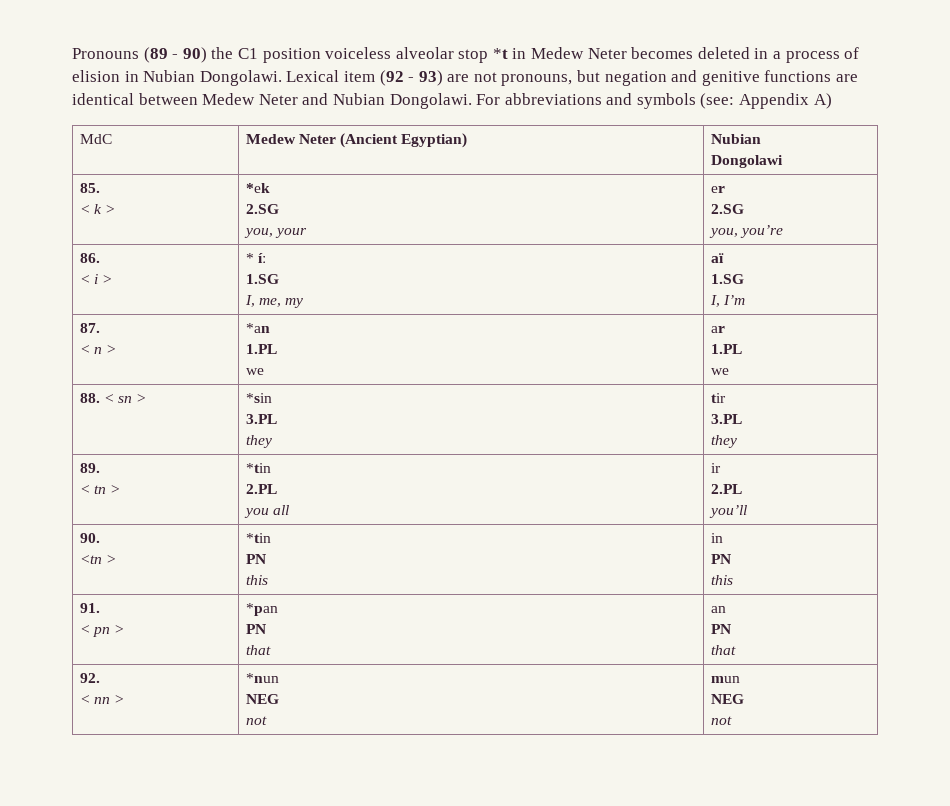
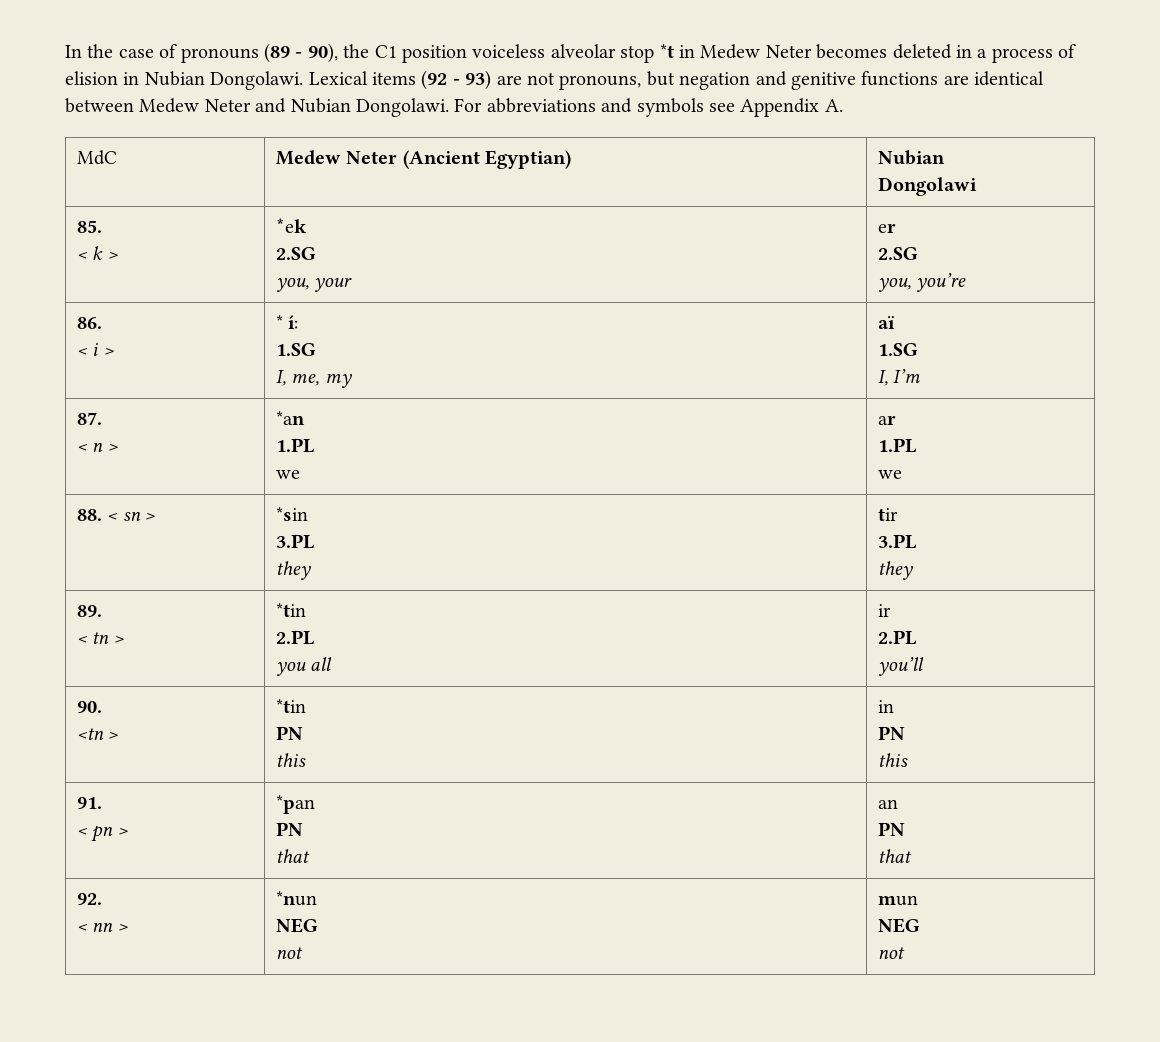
- Pronouns (89 - 90) the C1 position voiceless alveolar stop *t in Medew Neter becomes deleted in a process of elision in Nubian Dongolawi.
+ In the case of pronouns (89 - 90), the C1 position voiceless alveolar stop *t in Medew Neter becomes deleted in a process of elision in Nubian Dongolawi.
- Lexical item (92 - 93) are not pronouns, but negation and genitive functions are identical between Medew Neter and Nubian Dongolawi.
+ Lexical items (92 - 93) are not pronouns, but negation and genitive functions are identical between Medew Neter and Nubian Dongolawi.
- For abbreviations and symbols (see: Appendix A)
+ For abbreviations and symbols see Appendix A.

